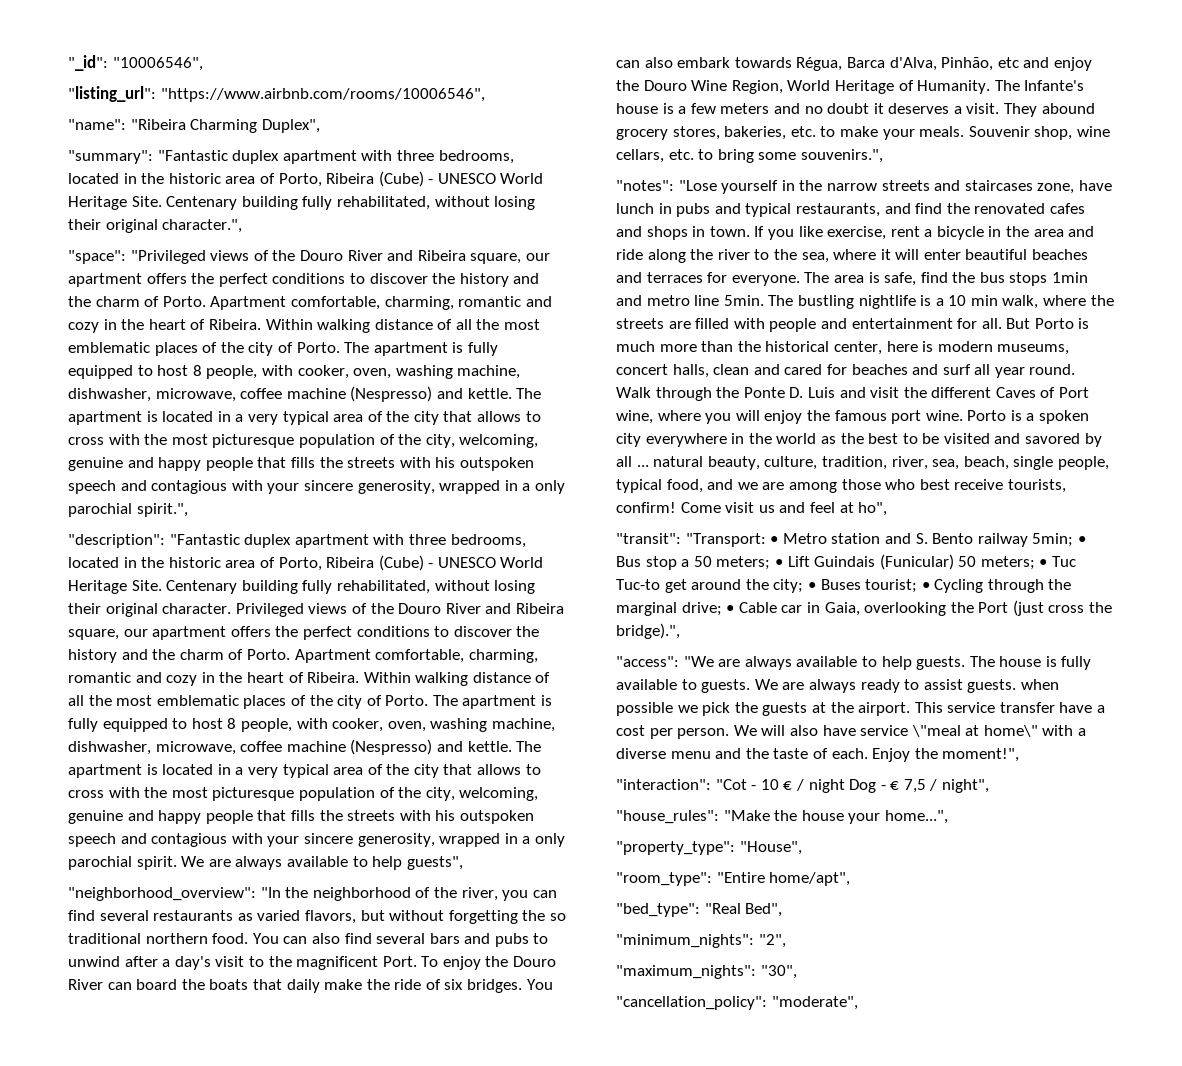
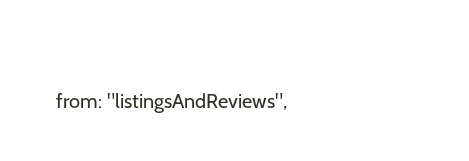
- "_id": "10006546",
- "listing_url": "https://www.airbnb.com/rooms/10006546",
- "name": "Ribeira Charming Duplex",
- "summary": "Fantastic duplex apartment with three bedrooms, located in the historic area of Porto, Ribeira (Cube) - UNESCO World Heritage Site. Centenary building fully rehabilitated, without losing their original character.",
- "space": "Privileged views of the Douro River and Ribeira square, our apartment offers the perfect conditions to discover the history and the charm of Porto. Apartment comfortable, charming, romantic and cozy in the heart of Ribeira. Within walking distance of all the most emblematic places of the city of Porto. The apartment is fully equipped to host 8 people, with cooker, oven, washing machine, dishwasher, microwave, coffee machine (Nespresso) and kettle. The apartment is located in a very typical area of the city that allows to cross with the most picturesque population of the city, welcoming, genuine and happy people that fills the streets with his outspoken speech and contagious with your sincere generosity, wrapped in a only parochial spirit.",
- "description": "Fantastic duplex apartment with three bedrooms, located in the historic area of Porto, Ribeira (Cube) - UNESCO World Heritage Site. Centenary building fully rehabilitated, without losing their original character. Privileged views of the Douro River and Ribeira square, our apartment offers the perfect conditions to discover the history and the charm of Porto. Apartment comfortable, charming, romantic and cozy in the heart of Ribeira. Within walking distance of all the most emblematic places of the city of Porto. The apartment is fully equipped to host 8 people, with cooker, oven, washing machine, dishwasher, microwave, coffee machine (Nespresso) and kettle. The apartment is located in a very typical area of the city that allows to cross with the most picturesque population of the city, welcoming, genuine and happy people that fills the streets with his outspoken speech and contagious with your sincere generosity, wrapped in a only parochial spirit. We are always available to help guests",
- "neighborhood_overview": "In the neighborhood of the river, you can find several restaurants as varied flavors, but without forgetting the so traditional northern food. You can also find several bars and pubs to unwind after a day's visit to the magnificent Port. To enjoy the Douro River can board the boats that daily make the ride of six bridges. You can also embark towards Régua, Barca d'Alva, Pinhão, etc and enjoy the Douro Wine Region, World Heritage of Humanity. The Infante's house is a few meters and no doubt it deserves a visit. They abound grocery stores, bakeries, etc. to make your meals. Souvenir shop, wine cellars, etc. to bring some souvenirs.",
- "notes": "Lose yourself in the narrow streets and staircases zone, have lunch in pubs and typical restaurants, and find the renovated cafes and shops in town. If you like exercise, rent a bicycle in the area and ride along the river to the sea, where it will enter beautiful beaches and terraces for everyone. The area is safe, find the bus stops 1min and metro line 5min. The bustling nightlife is a 10 min walk, where the streets are filled with people and entertainment for all. But Porto is much more than the historical center, here is modern museums, concert halls, clean and cared for beaches and surf all year round. Walk through the Ponte D. Luis and visit the different Caves of Port wine, where you will enjoy the famous port wine. Porto is a spoken city everywhere in the world as the best to be visited and savored by all ... natural beauty, culture, tradition, river, sea, beach, single people, typical food, and we are among those who best receive tourists, confirm! Come visit us and feel at ho",
- "transit": "Transport: • Metro station and S. Bento railway 5min; • Bus stop a 50 meters; • Lift Guindais (Funicular) 50 meters; • Tuc Tuc-to get around the city; • Buses tourist; • Cycling through the marginal drive; • Cable car in Gaia, overlooking the Port (just cross the bridge).",
- "access": "We are always available to help guests. The house is fully available to guests. We are always ready to assist guests. when possible we pick the guests at the airport. This service transfer have a cost per person. We will also have service \"meal at home\" with a diverse menu and the taste of each. Enjoy the moment!",
- "interaction": "Cot - 10 € / night Dog - € 7,5 / night",
- "house_rules": "Make the house your home...",
- "property_type": "House",
- "room_type": "Entire home/apt",
- "bed_type": "Real Bed",
- "minimum_nights": "2",
- "maximum_nights": "30",
- "cancellation_policy": "moderate",
+ from: "listingsAndReviews",

